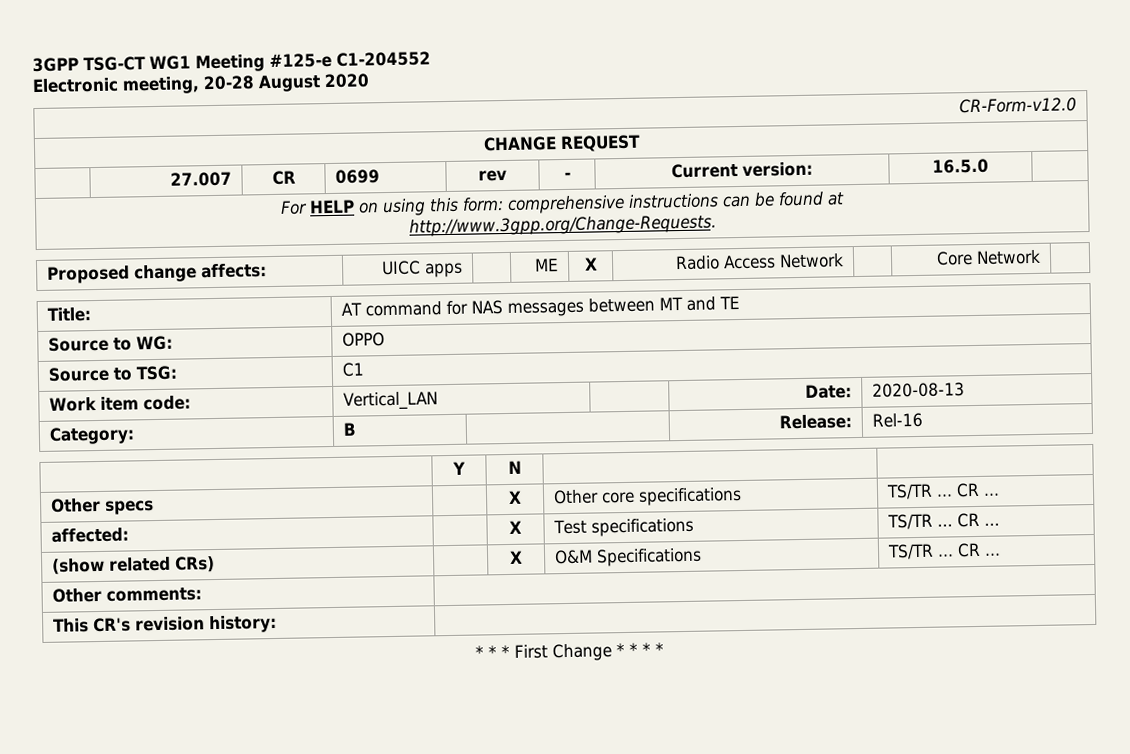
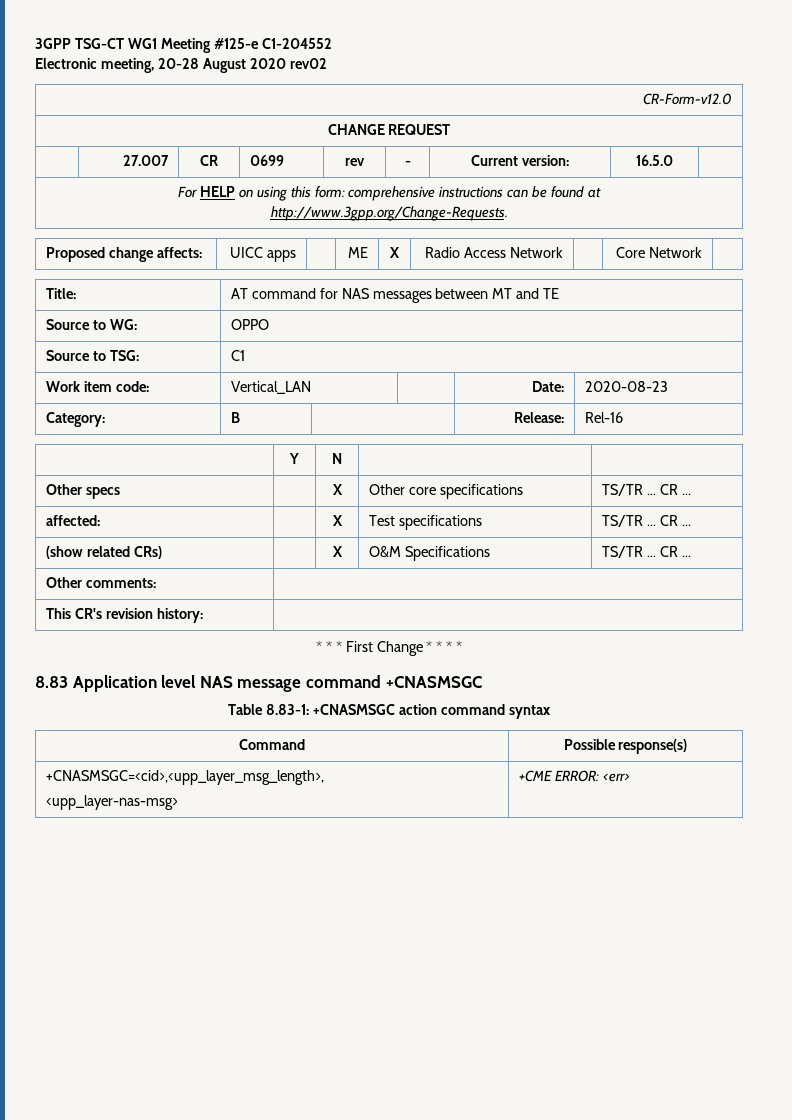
- Electronic meeting, 20-28 August 2020
+ Electronic meeting, 20-28 August 2020 rev02
- Work item code: | Vertical_LAN | | Date: | 2020-08-13
+ Work item code: | Vertical_LAN | | Date: | 2020-08-23
+ 8.83 Application level NAS message command +CNASMSGC
+ Table 8.83-1: +CNASMSGC action command syntax
+ Command | Possible response(s)
+ +CNASMSGC=<cid>,<upp_layer_msg_length>,
+ <upp_layer-nas-msg> | +CME ERROR: <err>

